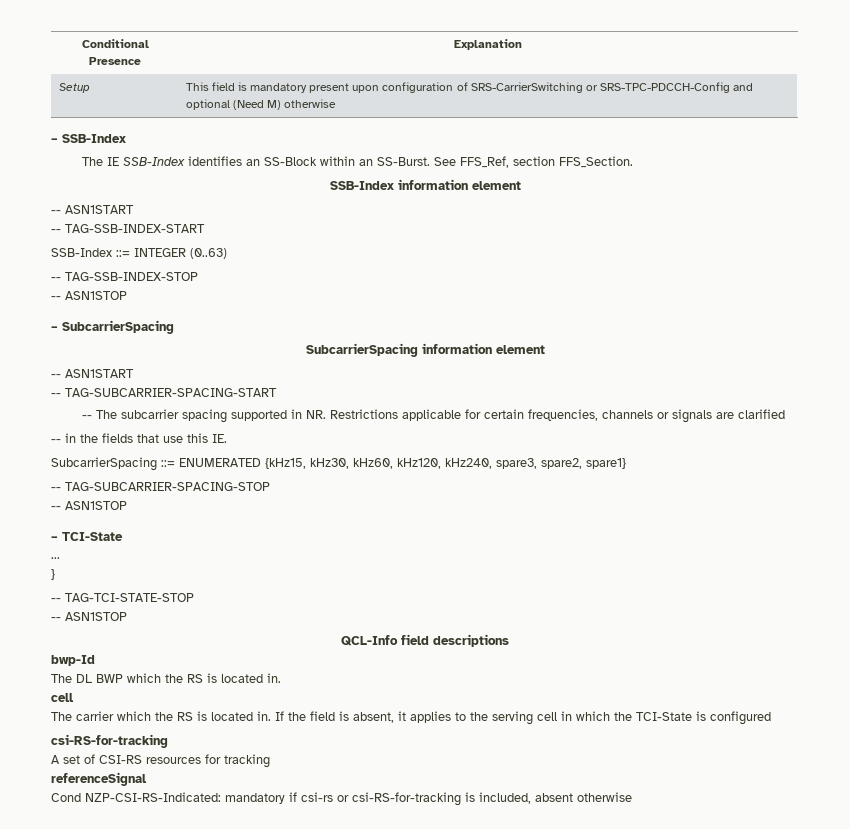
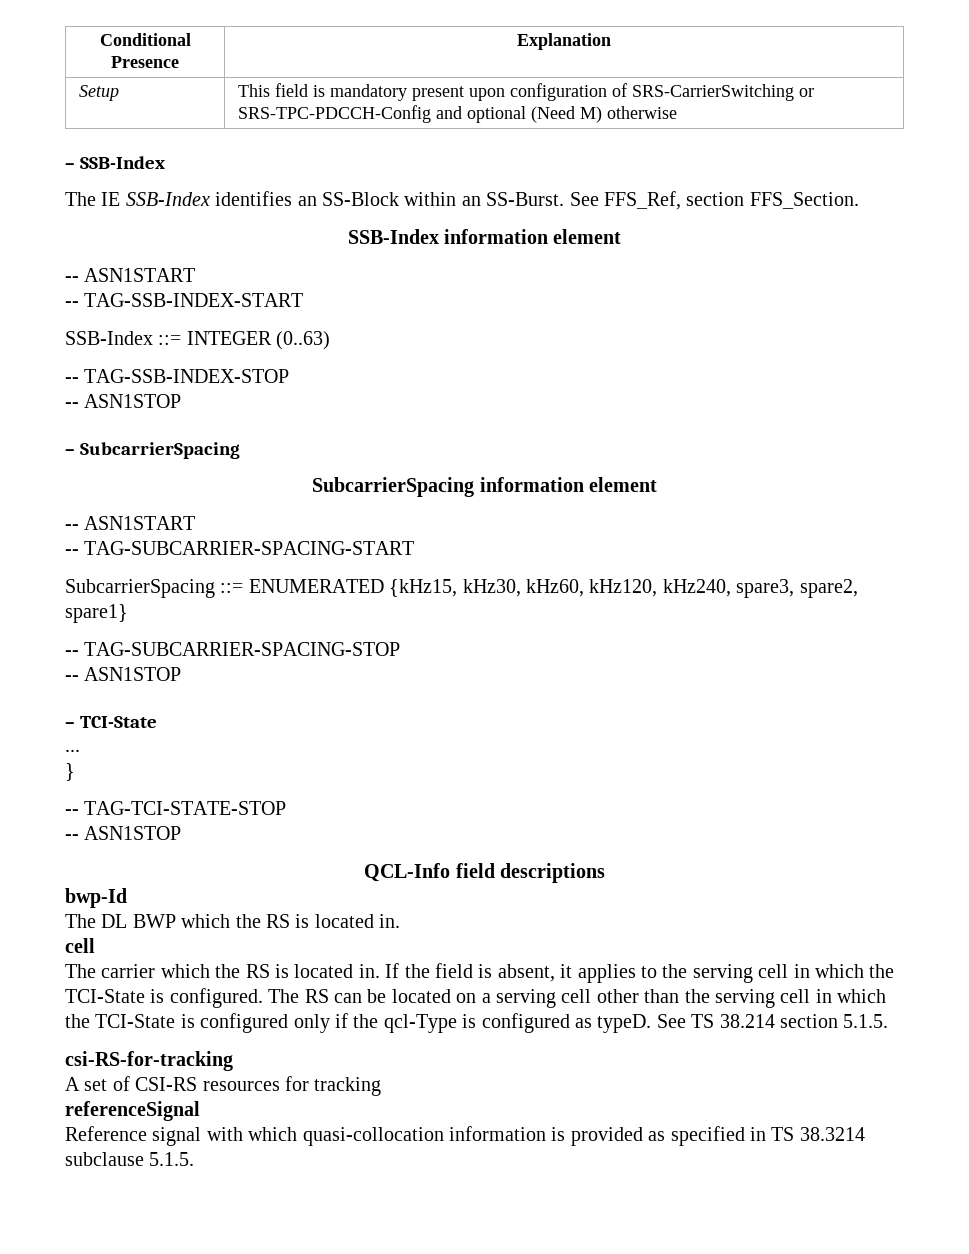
- -- The subcarrier spacing supported in NR. Restrictions applicable for certain frequencies, channels or signals are clarified
- -- in the fields that use this IE.
- If the field is absent, it applies to the serving cell in which the TCI-State is configured
+ If the field is absent, it applies to the serving cell in which the TCI-State is configured. The RS can be located on a serving cell other than the serving cell in which the TCI-State is configured only if the qcl-Type is configured as typeD. See TS 38.214 section 5.1.5.
- Cond NZP-CSI-RS-Indicated: mandatory if csi-rs or csi-RS-for-tracking is included, absent otherwise
+ Reference signal with which quasi-collocation information is provided as specified in TS 38.3214 subclause 5.1.5.

